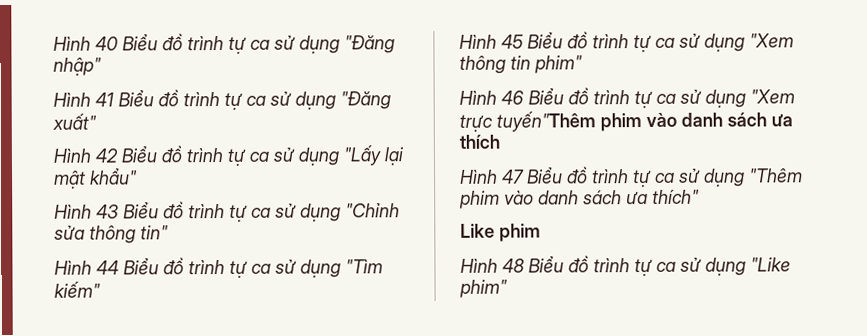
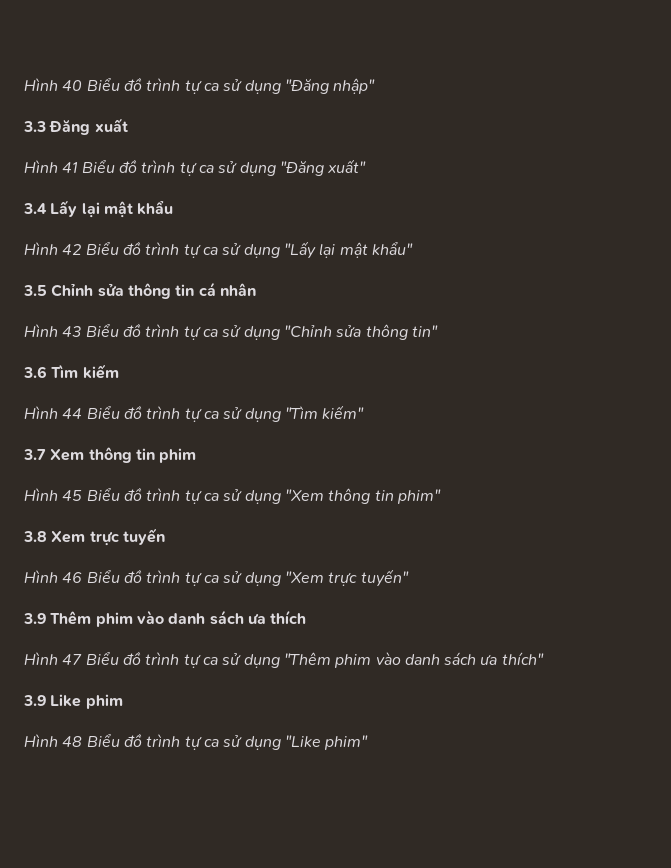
+ 3.3 Đăng xuất
+ 3.4 Lấy lại mật khẩu
+ 3.5 Chỉnh sửa thông tin cá nhân
+ 3.6 Tìm kiếm
+ 3.7 Xem thông tin phim
+ 3.8 Xem trực tuyến
- Hình 46 Biểu đồ trình tự ca sử dụng "Xem trực tuyến"Thêm phim vào danh sách ưa thích
+ Hình 46 Biểu đồ trình tự ca sử dụng "Xem trực tuyến"
+ 3.9 Thêm phim vào danh sách ưa thích
- Like phim
+ 3.9 Like phim

